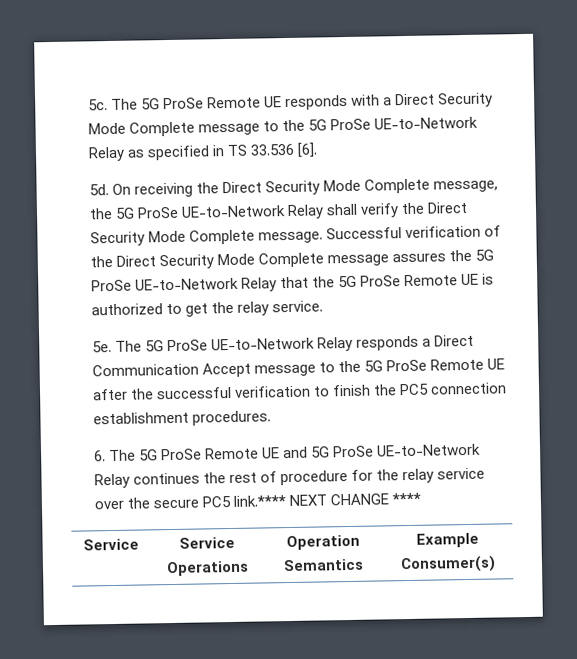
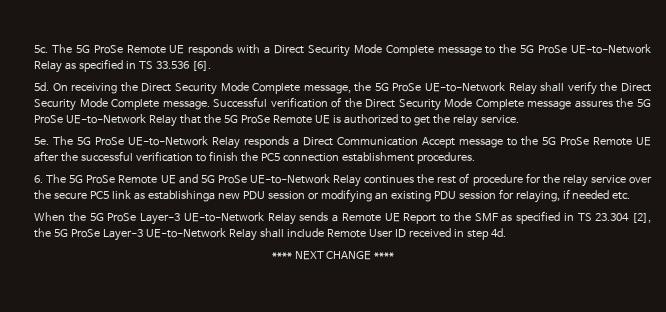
- 6. The 5G ProSe Remote UE and 5G ProSe UE-to-Network Relay continues the rest of procedure for the relay service over the secure PC5 link.**** NEXT CHANGE ****
- Service | Service Operations | Operation Semantics | Example Consumer(s)
+ 6. The 5G ProSe Remote UE and 5G ProSe UE-to-Network Relay continues the rest of procedure for the relay service over the secure PC5 link as establishinga new PDU session or modifying an existing PDU session for relaying, if needed etc.
+ When the 5G ProSe Layer-3 UE-to-Network Relay sends a Remote UE Report to the SMF as specified in TS 23.304 [2], the 5G ProSe Layer-3 UE-to-Network Relay shall include Remote User ID received in step 4d.
+ **** NEXT CHANGE ****

